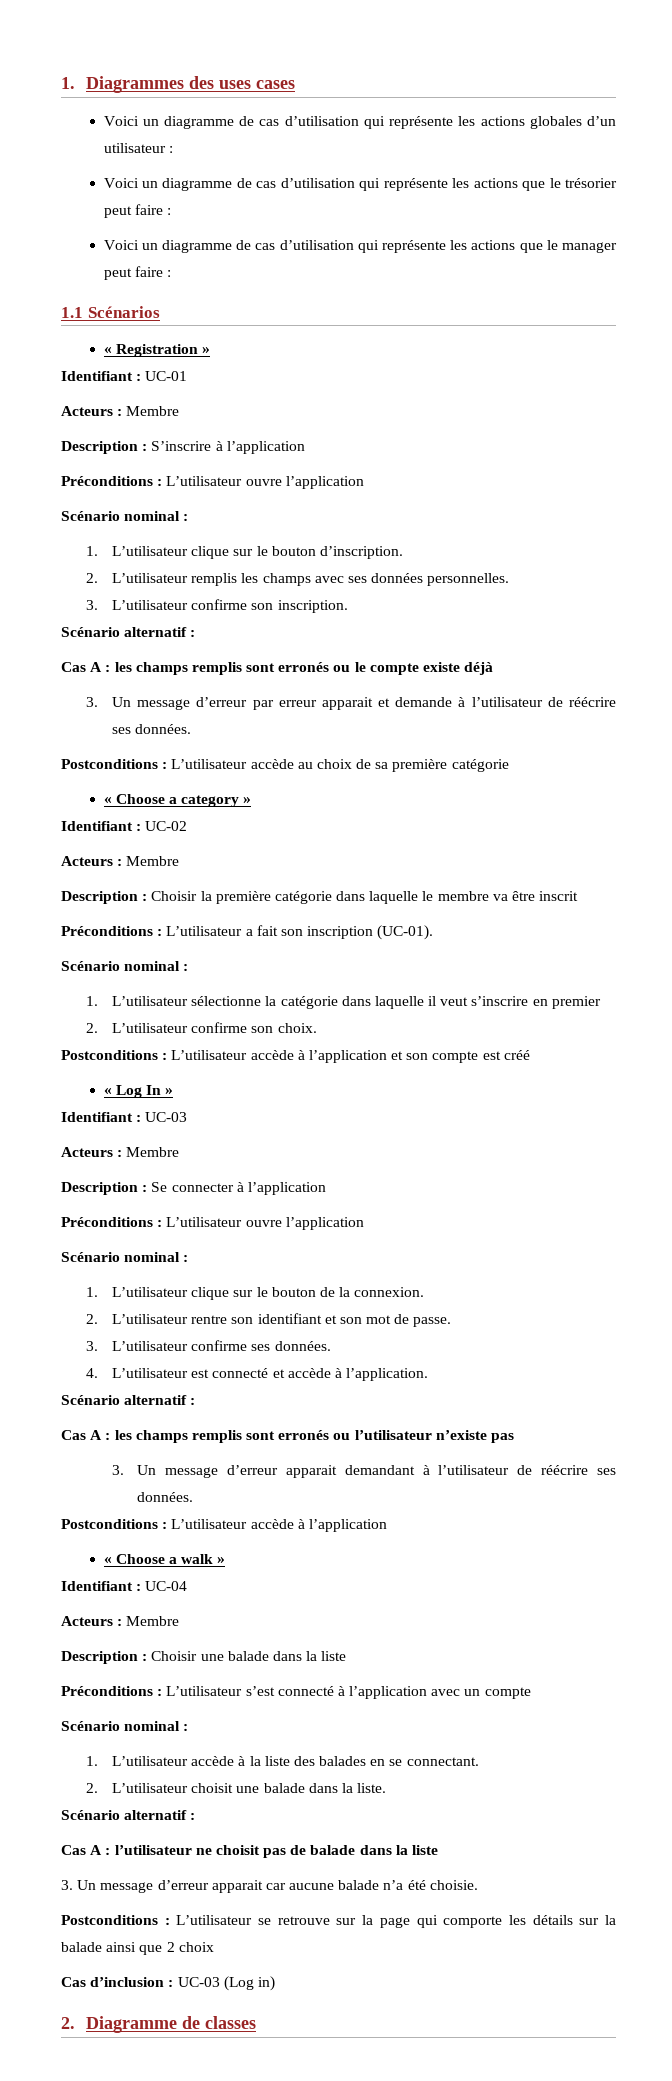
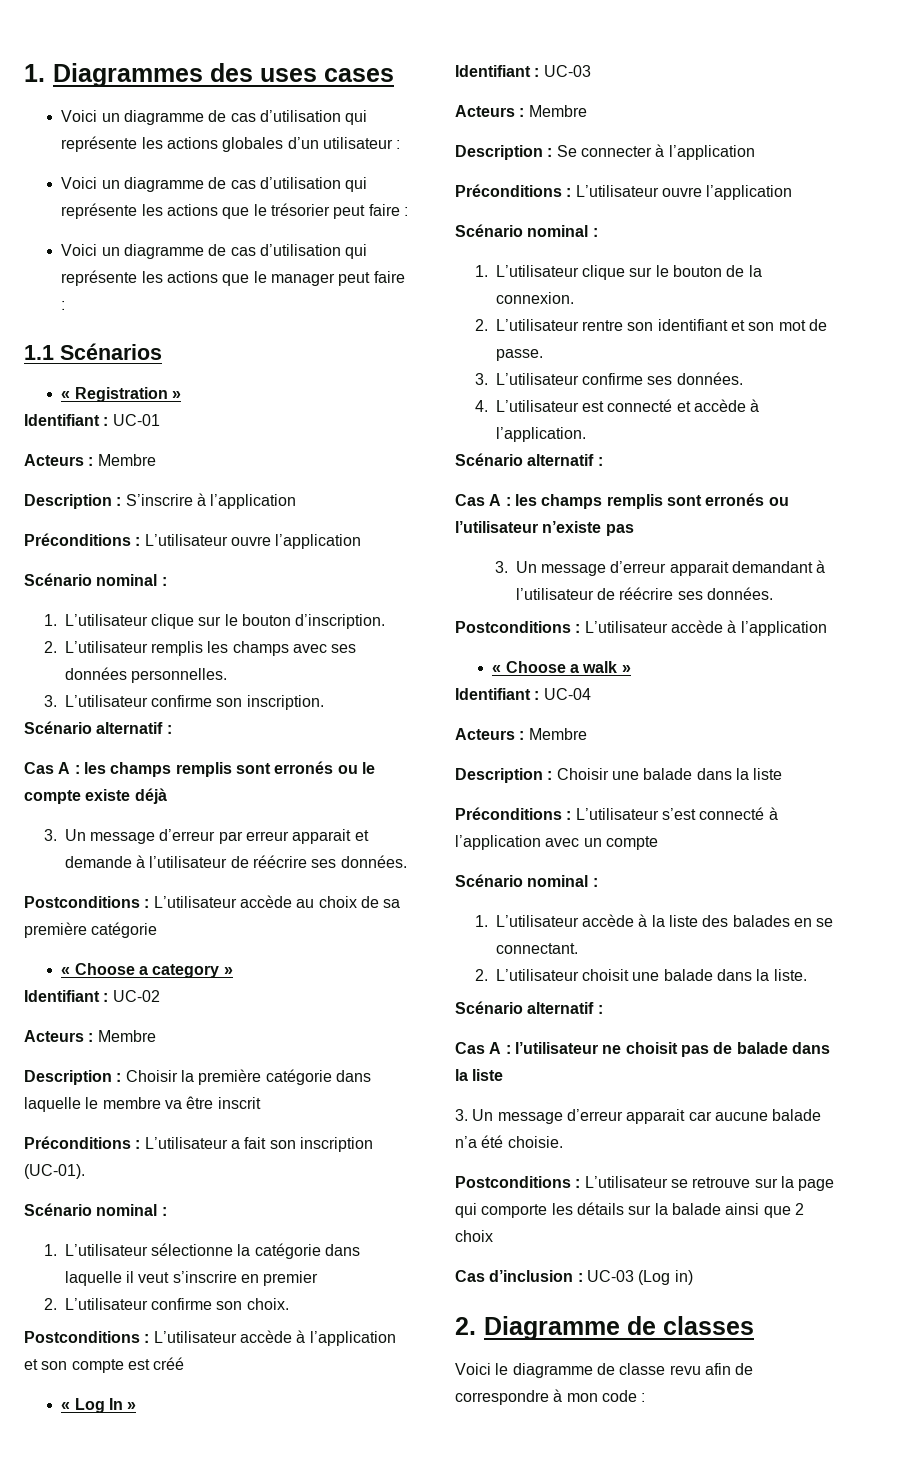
+ Voici le diagramme de classe revu afin de correspondre à mon code :

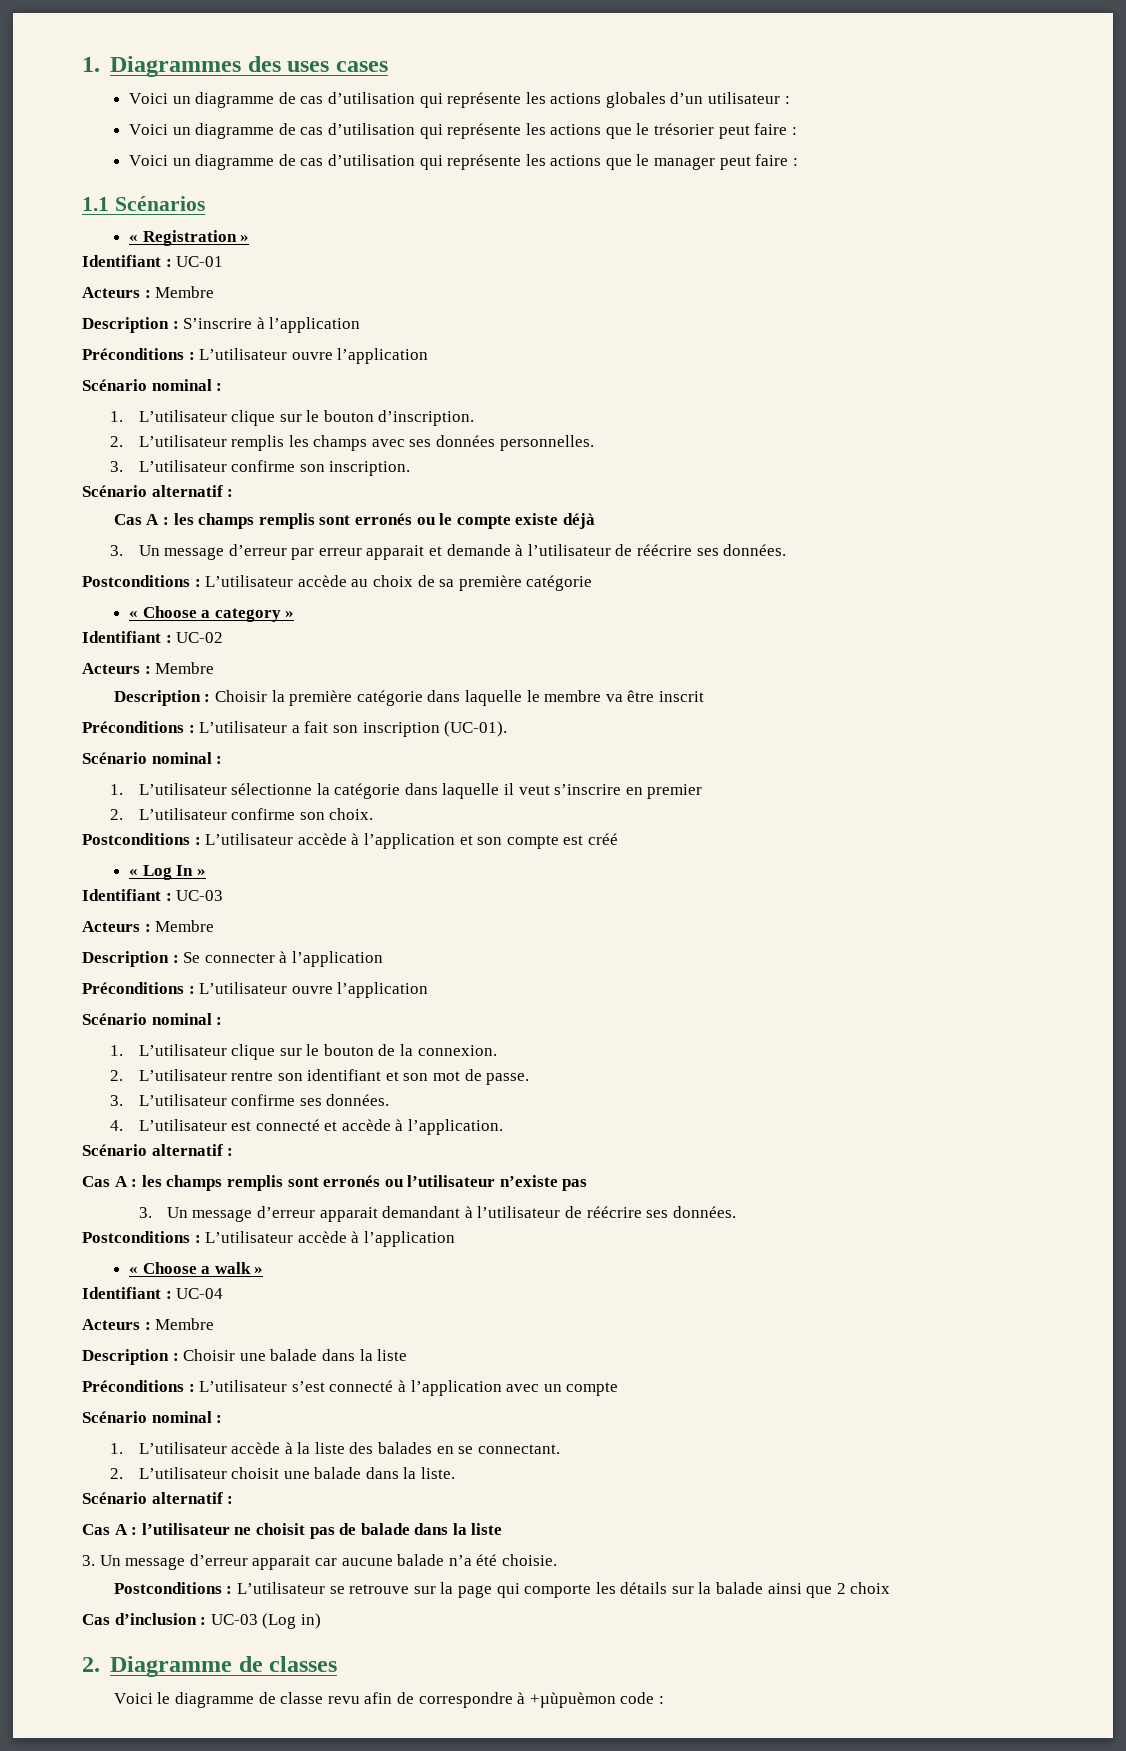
- Voici le diagramme de classe revu afin de correspondre à mon code :
+ Voici le diagramme de classe revu afin de correspondre à +µùpuèmon code :

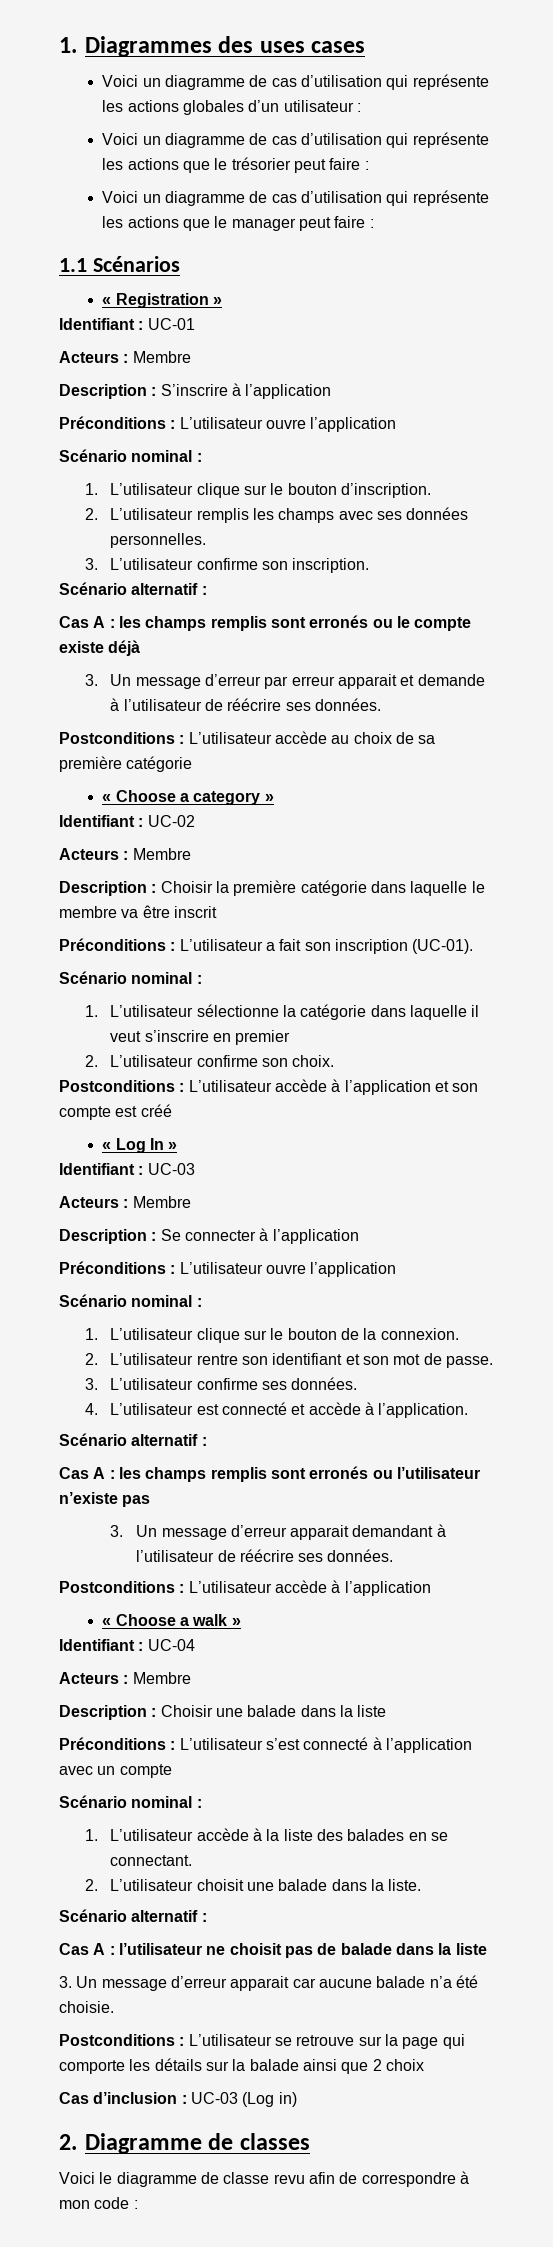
- Voici le diagramme de classe revu afin de correspondre à +µùpuèmon code :
+ Voici le diagramme de classe revu afin de correspondre à mon code :

